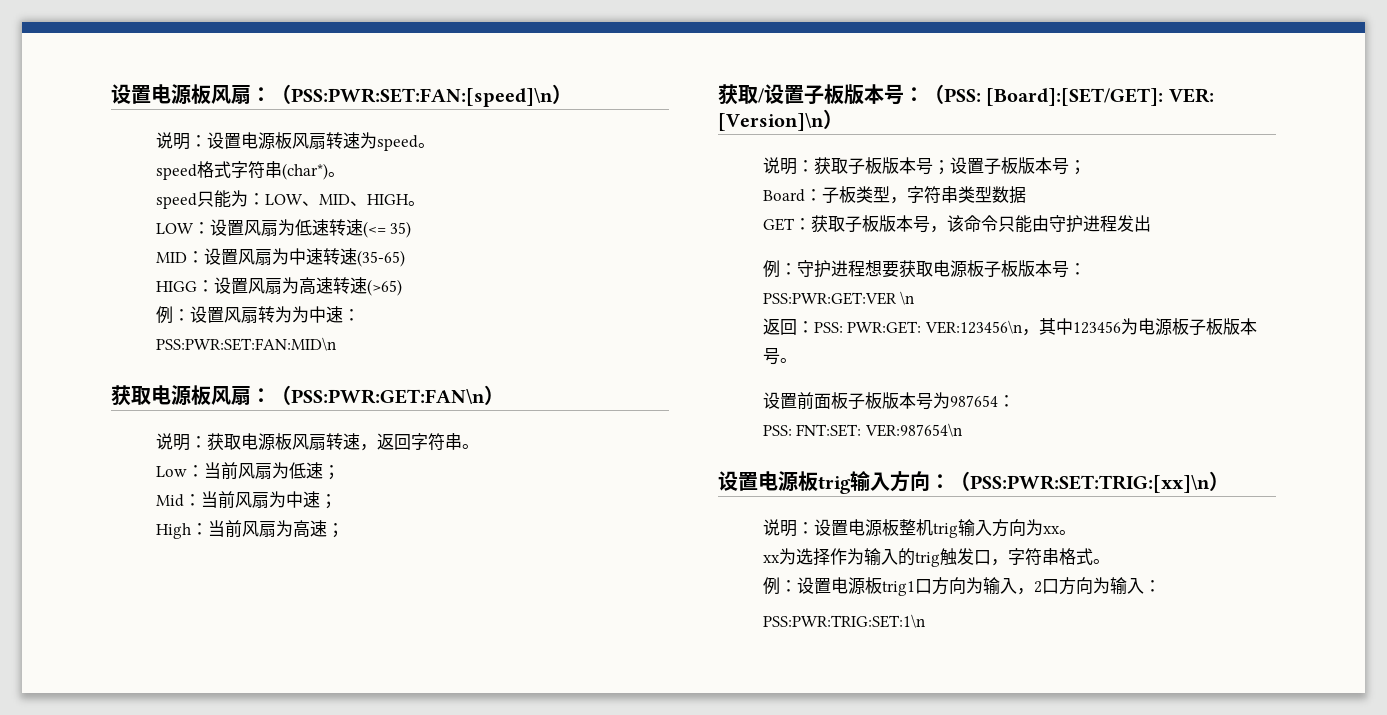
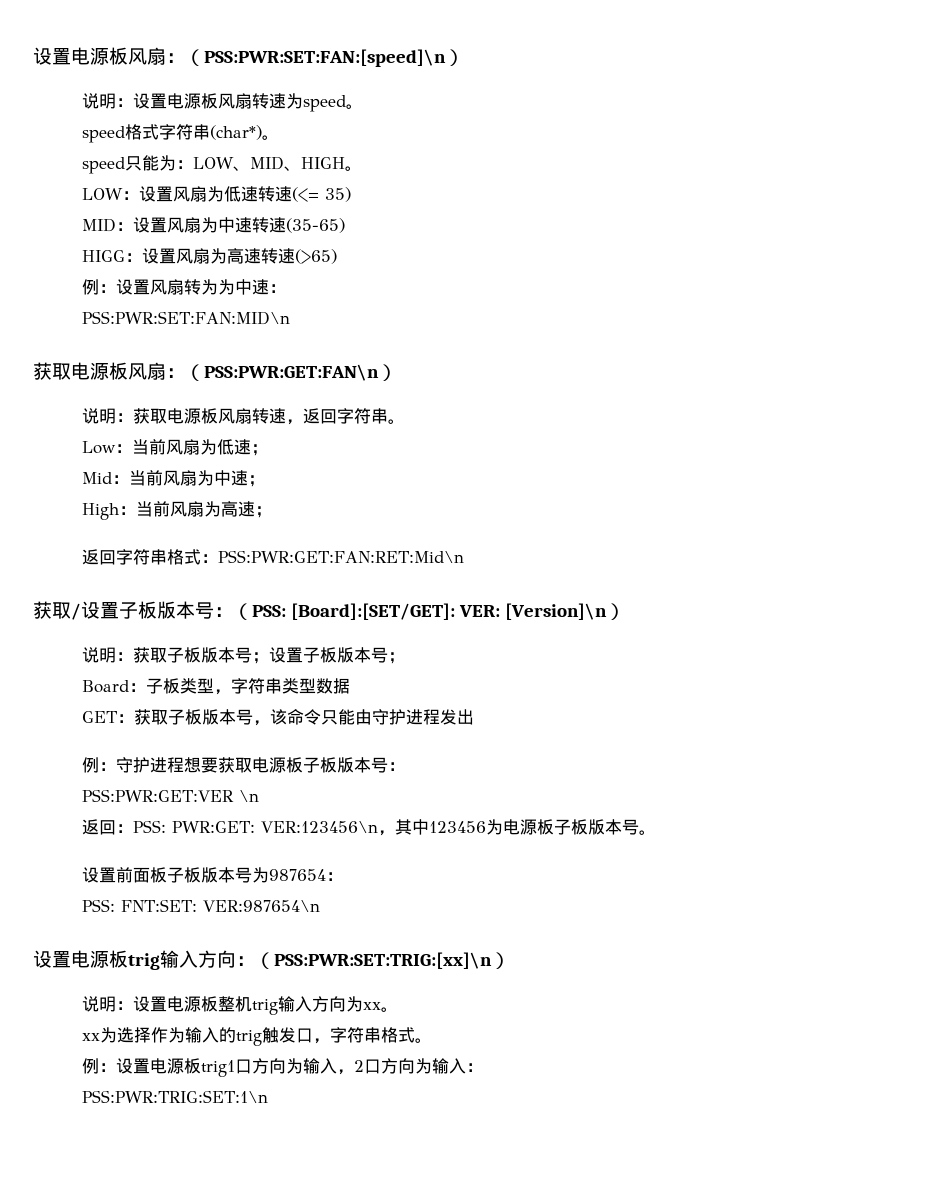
+ 返回字符串格式：PSS:PWR:GET:FAN:RET:Mid\n

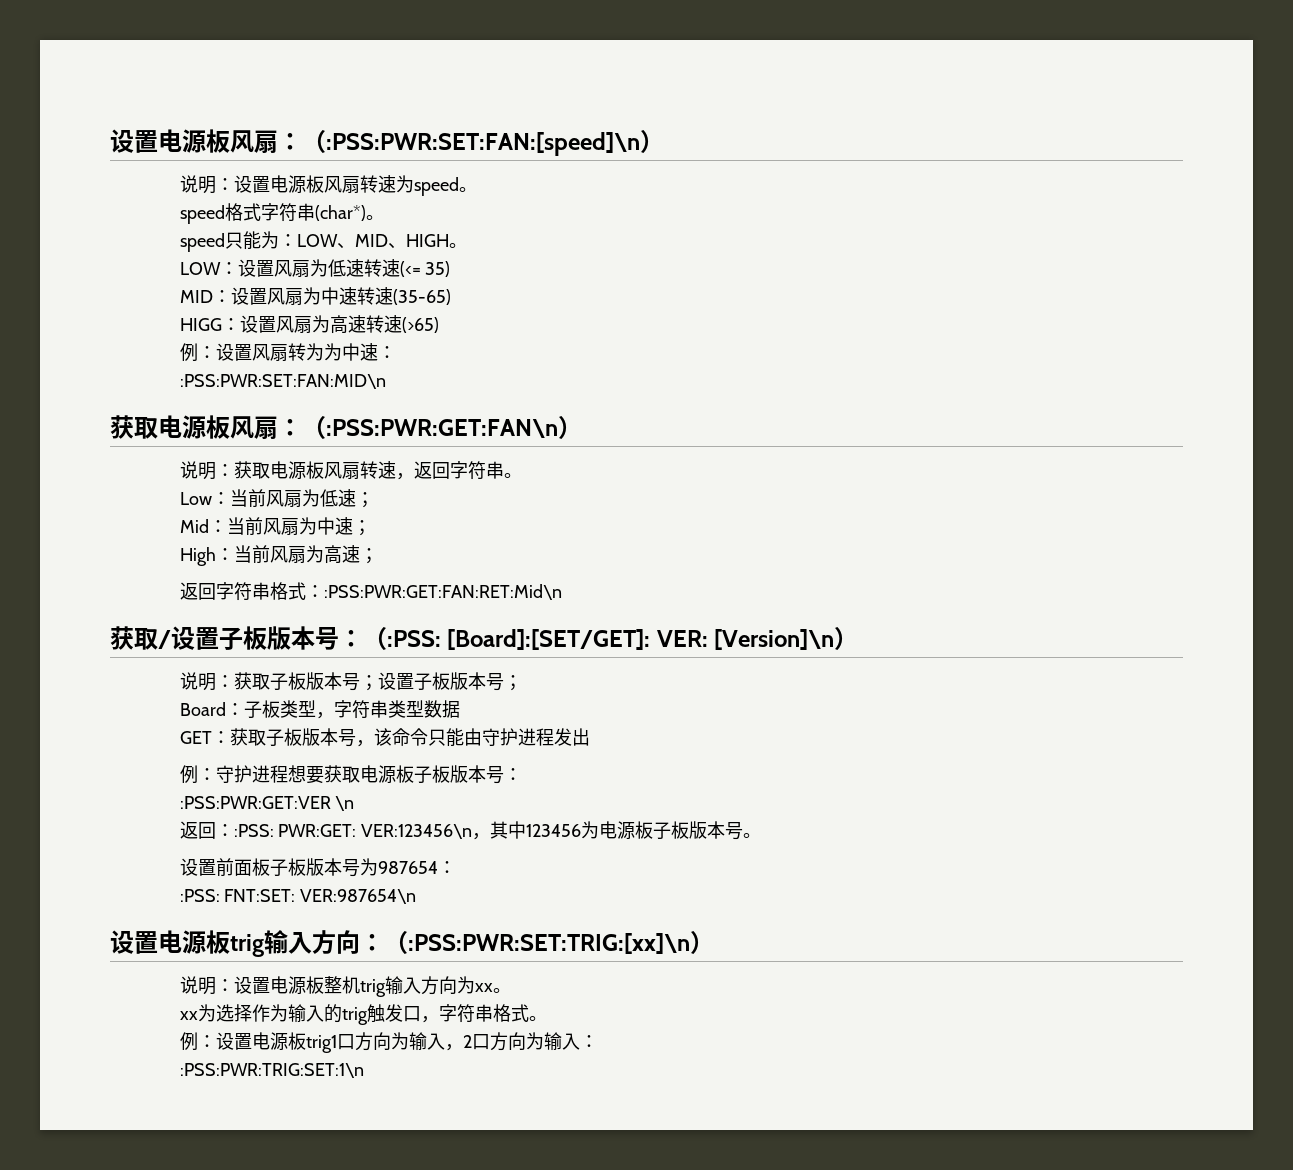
- 设置电源板风扇：（PSS:PWR:SET:FAN:[speed]\n）
+ 设置电源板风扇：（:PSS:PWR:SET:FAN:[speed]\n）
- PSS:PWR:SET:FAN:MID\n
+ :PSS:PWR:SET:FAN:MID\n
- 获取电源板风扇：（PSS:PWR:GET:FAN\n）
+ 获取电源板风扇：（:PSS:PWR:GET:FAN\n）
- 返回字符串格式：PSS:PWR:GET:FAN:RET:Mid\n
+ 返回字符串格式：:PSS:PWR:GET:FAN:RET:Mid\n
- 获取/设置子板版本号：（PSS: [Board]:[SET/GET]: VER: [Version]\n）
+ 获取/设置子板版本号：（:PSS: [Board]:[SET/GET]: VER: [Version]\n）
- PSS:PWR:GET:VER \n
+ :PSS:PWR:GET:VER \n
- 返回：PSS: PWR:GET: VER:123456\n，其中123456为电源板子板版本号。
+ 返回：:PSS: PWR:GET: VER:123456\n，其中123456为电源板子板版本号。
- PSS: FNT:SET: VER:987654\n
+ :PSS: FNT:SET: VER:987654\n
- 设置电源板trig输入方向：（PSS:PWR:SET:TRIG:[xx]\n）
+ 设置电源板trig输入方向：（:PSS:PWR:SET:TRIG:[xx]\n）
- PSS:PWR:TRIG:SET:1\n
+ :PSS:PWR:TRIG:SET:1\n

